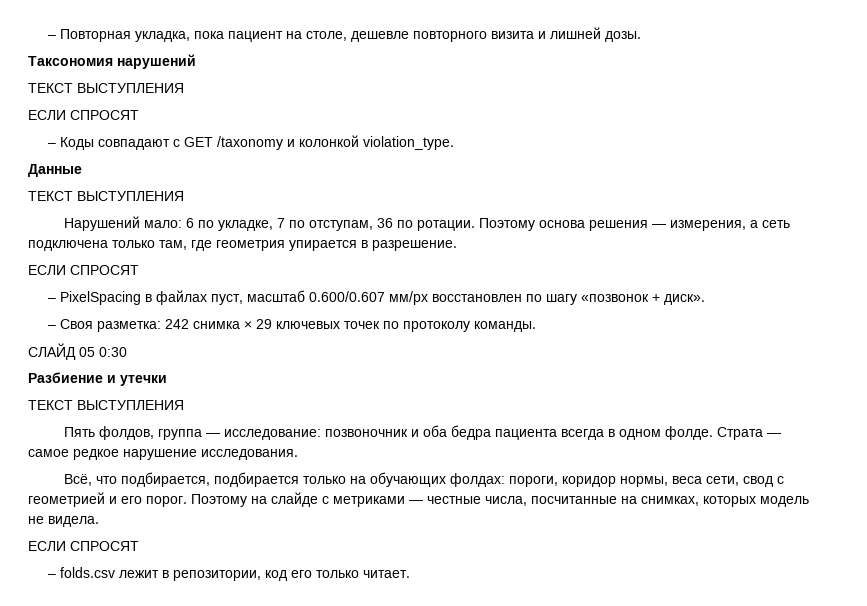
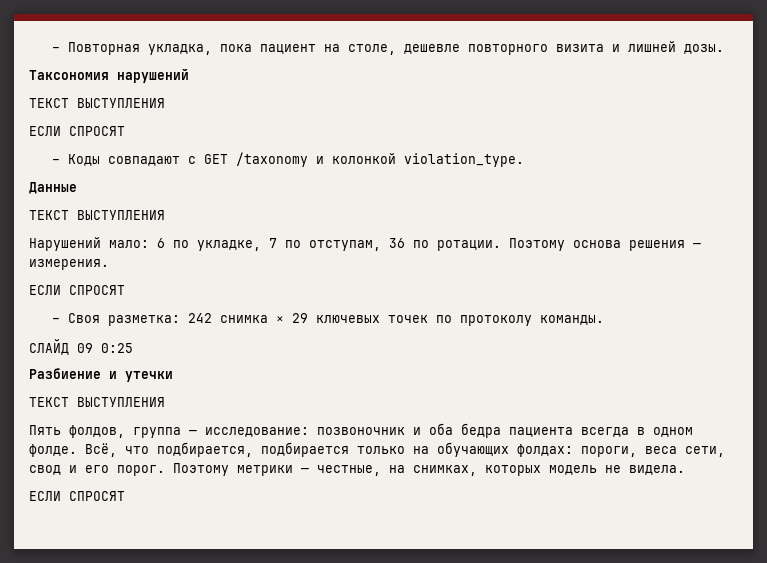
- Поэтому основа решения — измерения, а сеть подключена только там, где геометрия упирается в разрешение.
+ Поэтому основа решения — измерения.
  ЕСЛИ СПРОСЯТ
- – PixelSpacing в файлах пуст, масштаб 0.600/0.607 мм/px восстановлен по шагу «позвонок + диск».
- СЛАЙД 05 0:30
+ СЛАЙД 09 0:25
- Пять фолдов, группа — исследование: позвоночник и оба бедра пациента всегда в одном фолде. Страта — самое редкое нарушение исследования.
- Всё, что подбирается, подбирается только на обучающих фолдах: пороги, коридор нормы, веса сети, свод с геометрией и его порог.
+ Пять фолдов, группа — исследование: позвоночник и оба бедра пациента всегда в одном фолде. Всё, что подбирается, подбирается только на обучающих фолдах: пороги, веса сети, свод и его порог.
- Поэтому на слайде с метриками — честные числа, посчитанные на снимках, которых модель не видела.
+ Поэтому метрики — честные, на снимках, которых модель не видела.
- – folds.csv лежит в репозитории, код его только читает.

